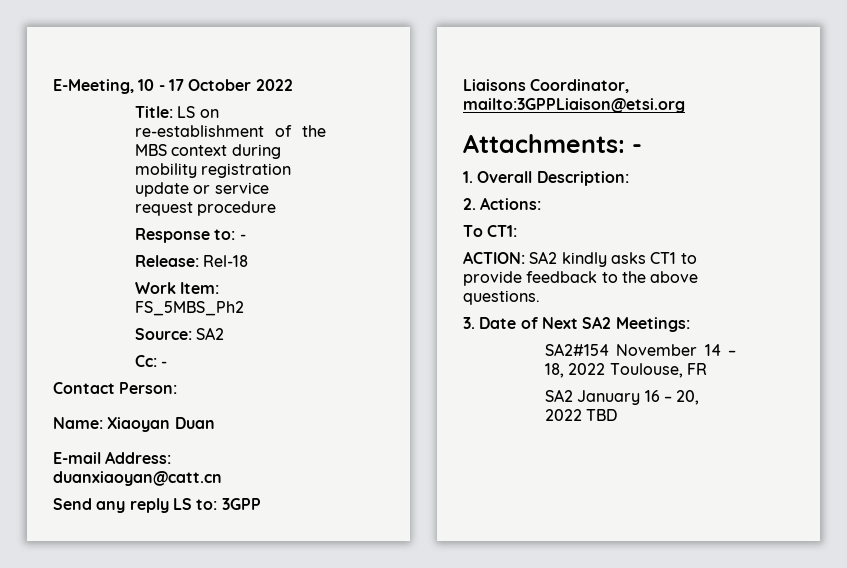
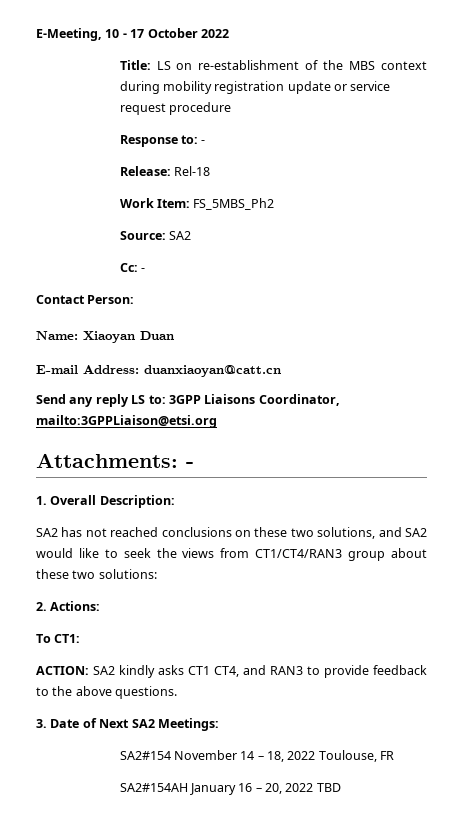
+ SA2 has not reached conclusions on these two solutions, and SA2 would like to seek the views from CT1/CT4/RAN3 group about these two solutions:
- ACTION: SA2 kindly asks CT1 to provide feedback to the above questions.
+ ACTION: SA2 kindly asks CT1 CT4, and RAN3 to provide feedback to the above questions.
- SA2 January 16 – 20, 2022 TBD
+ SA2#154AH January 16 – 20, 2022 TBD

